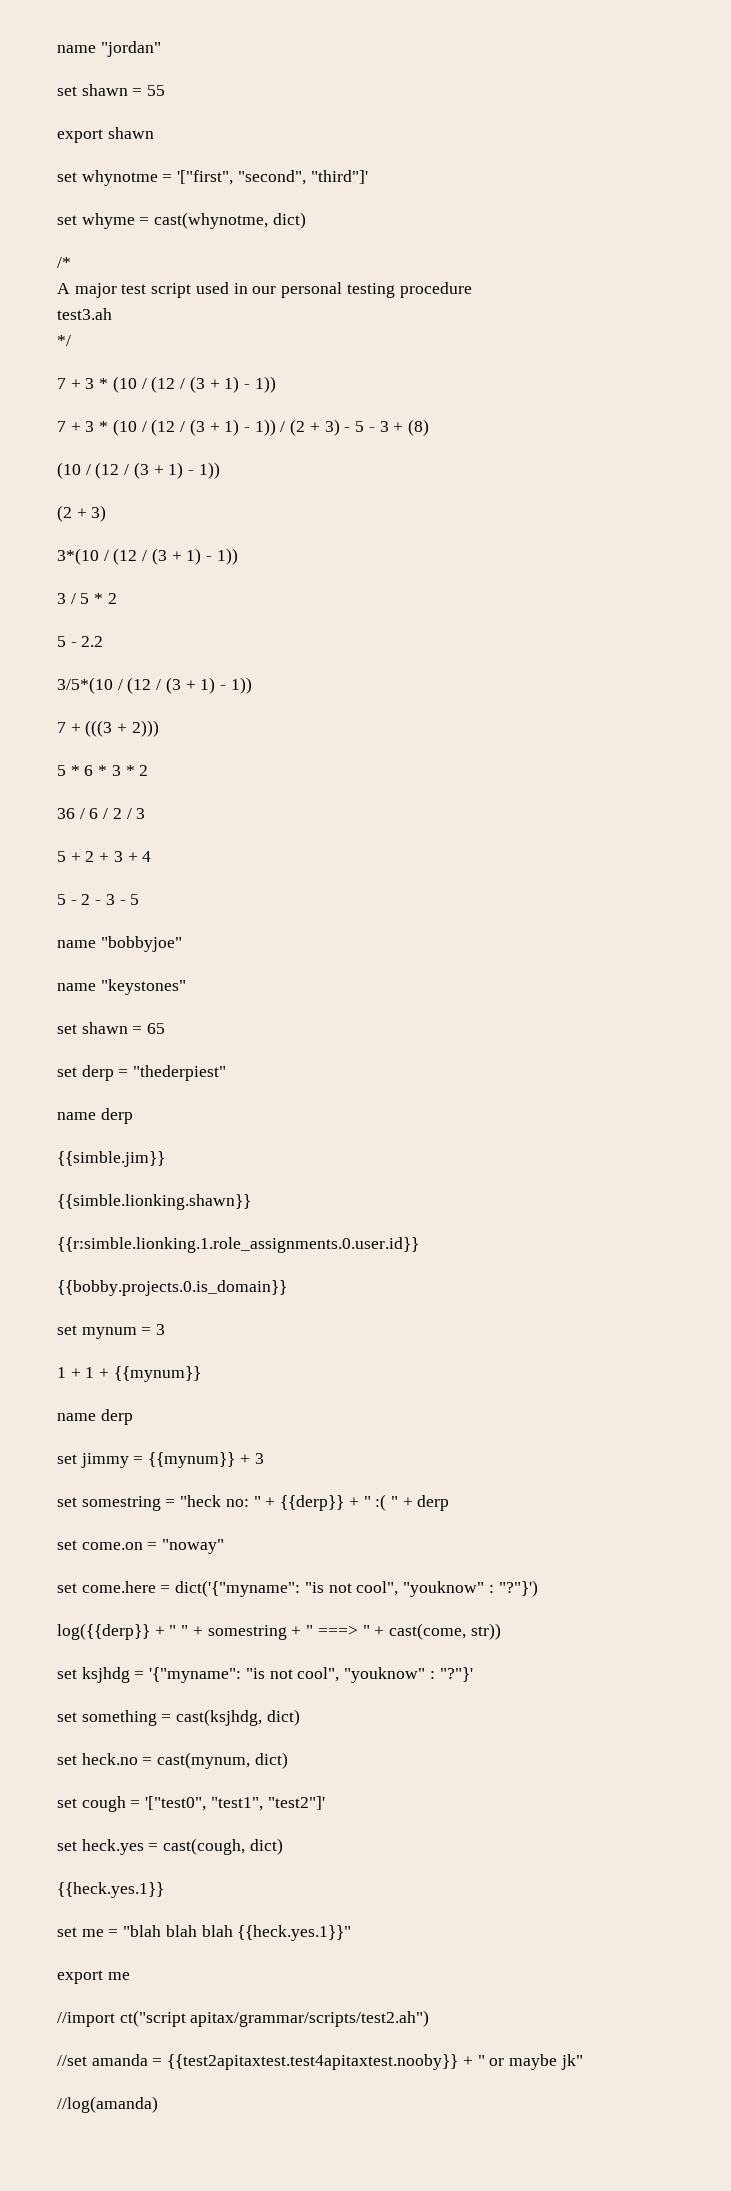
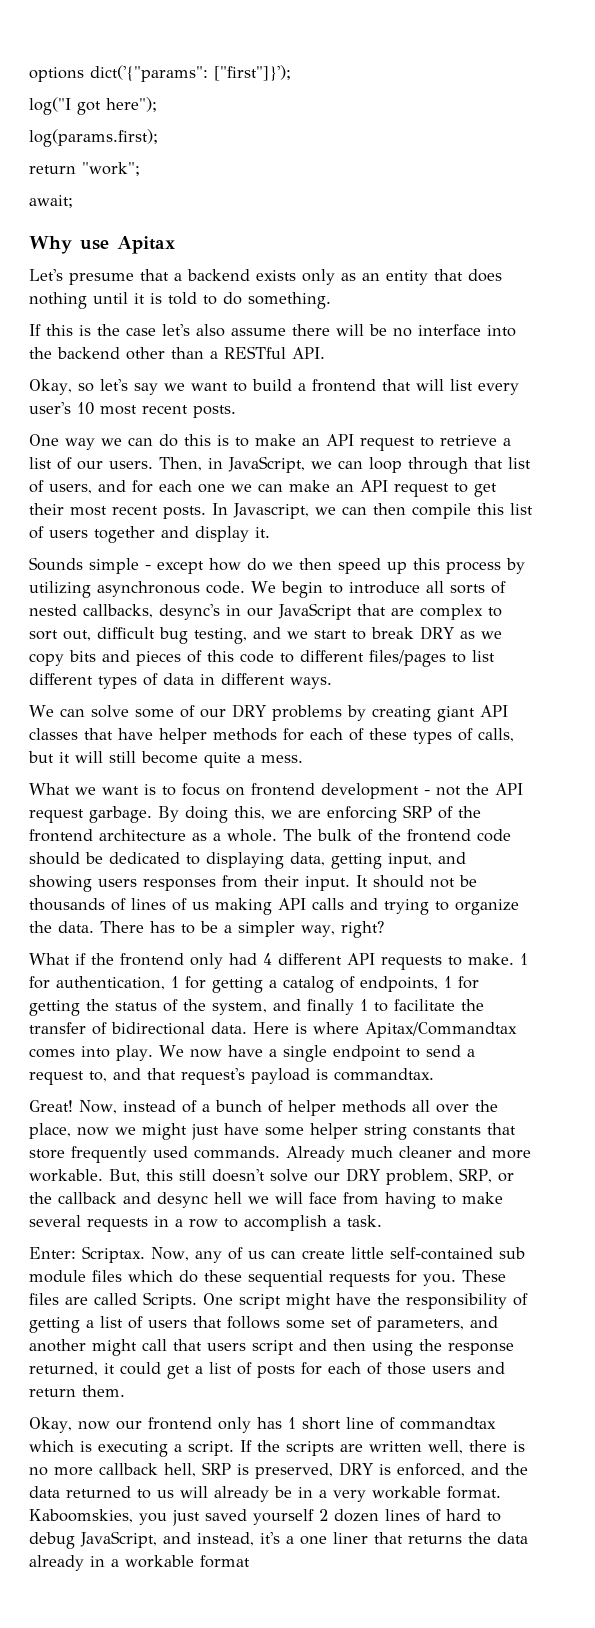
- name "jordan"
- set shawn = 55
- export shawn
- set whynotme = '["first", "second", "third"]'
- set whyme = cast(whynotme, dict)
- /*
- A major test script used in our personal testing procedure
- test3.ah
- */
- 7 + 3 * (10 / (12 / (3 + 1) - 1))
- 7 + 3 * (10 / (12 / (3 + 1) - 1)) / (2 + 3) - 5 - 3 + (8)
- (10 / (12 / (3 + 1) - 1))
- (2 + 3)
- 3*(10 / (12 / (3 + 1) - 1))
- 3 / 5 * 2
- 5 - 2.2
- 3/5*(10 / (12 / (3 + 1) - 1))
- 7 + (((3 + 2)))
- 5 * 6 * 3 * 2
- 36 / 6 / 2 / 3
- 5 + 2 + 3 + 4
- 5 - 2 - 3 - 5
- name "bobbyjoe"
- name "keystones"
- set shawn = 65
- set derp = "thederpiest"
- name derp
- {{simble.jim}}
- {{simble.lionking.shawn}}
- {{r:simble.lionking.1.role_assignments.0.user.id}}
- {{bobby.projects.0.is_domain}}
- set mynum = 3
- 1 + 1 + {{mynum}}
- name derp
- set jimmy = {{mynum}} + 3
- set somestring = "heck no: " + {{derp}} + " :( " + derp
- set come.on = "noway"
- set come.here = dict('{"myname": "is not cool", "youknow" : "?"}')
- log({{derp}} + " " + somestring + " ===> " + cast(come, str))
- set ksjhdg = '{"myname": "is not cool", "youknow" : "?"}'
- set something = cast(ksjhdg, dict)
- set heck.no = cast(mynum, dict)
- set cough = '["test0", "test1", "test2"]'
- set heck.yes = cast(cough, dict)
- {{heck.yes.1}}
- set me = "blah blah blah {{heck.yes.1}}"
- export me
- //import ct("script apitax/grammar/scripts/test2.ah")
- //set amanda = {{test2apitaxtest.test4apitaxtest.nooby}} + " or maybe jk"
- //log(amanda)
+ options dict('{"params": ["first"]}');
+ log("I got here");
+ log(params.first);
+ return "work";
+ await;
+ Why use Apitax
+ Let's presume that a backend exists only as an entity that does nothing until it is told to do something.
+ If this is the case let's also assume there will be no interface into the backend other than a RESTful API.
+ Okay, so let's say we want to build a frontend that will list every user's 10 most recent posts.
+ One way we can do this is to make an API request to retrieve a list of our users. Then, in JavaScript, we can loop through that list of users, and for each one we can make an API request to get their most recent posts. In Javascript, we can then compile this list of users together and display it.
+ Sounds simple - except how do we then speed up this process by utilizing asynchronous code. We begin to introduce all sorts of nested callbacks, desync's in our JavaScript that are complex to sort out, difficult bug testing, and we start to break DRY as we copy bits and pieces of this code to different files/pages to list different types of data in different ways.
+ We can solve some of our DRY problems by creating giant API classes that have helper methods for each of these types of calls, but it will still become quite a mess.
+ What we want is to focus on frontend development - not the API request garbage. By doing this, we are enforcing SRP of the frontend architecture as a whole. The bulk of the frontend code should be dedicated to displaying data, getting input, and showing users responses from their input. It should not be thousands of lines of us making API calls and trying to organize the data. There has to be a simpler way, right?
+ What if the frontend only had 4 different API requests to make. 1 for authentication, 1 for getting a catalog of endpoints, 1 for getting the status of the system, and finally 1 to facilitate the transfer of bidirectional data. Here is where Apitax/Commandtax comes into play. We now have a single endpoint to send a request to, and that request's payload is commandtax.
+ Great! Now, instead of a bunch of helper methods all over the place, now we might just have some helper string constants that store frequently used commands. Already much cleaner and more workable. But, this still doesn't solve our DRY problem, SRP, or the callback and desync hell we will face from having to make several requests in a row to accomplish a task.
+ Enter: Scriptax. Now, any of us can create little self-contained sub module files which do these sequential requests for you. These files are called Scripts. One script might have the responsibility of getting a list of users that follows some set of parameters, and another might call that users script and then using the response returned, it could get a list of posts for each of those users and return them.
+ Okay, now our frontend only has 1 short line of commandtax which is executing a script. If the scripts are written well, there is no more callback hell, SRP is preserved, DRY is enforced, and the data returned to us will already be in a very workable format. Kaboomskies, you just saved yourself 2 dozen lines of hard to debug JavaScript, and instead, it's a one liner that returns the data already in a workable format

